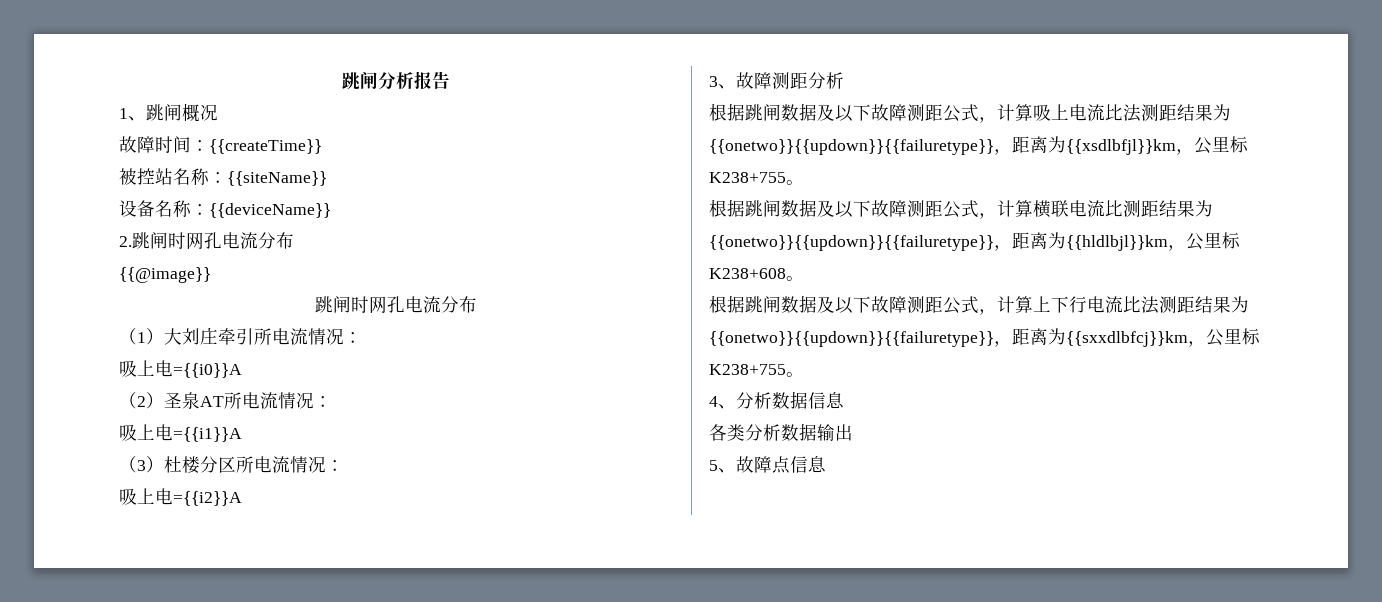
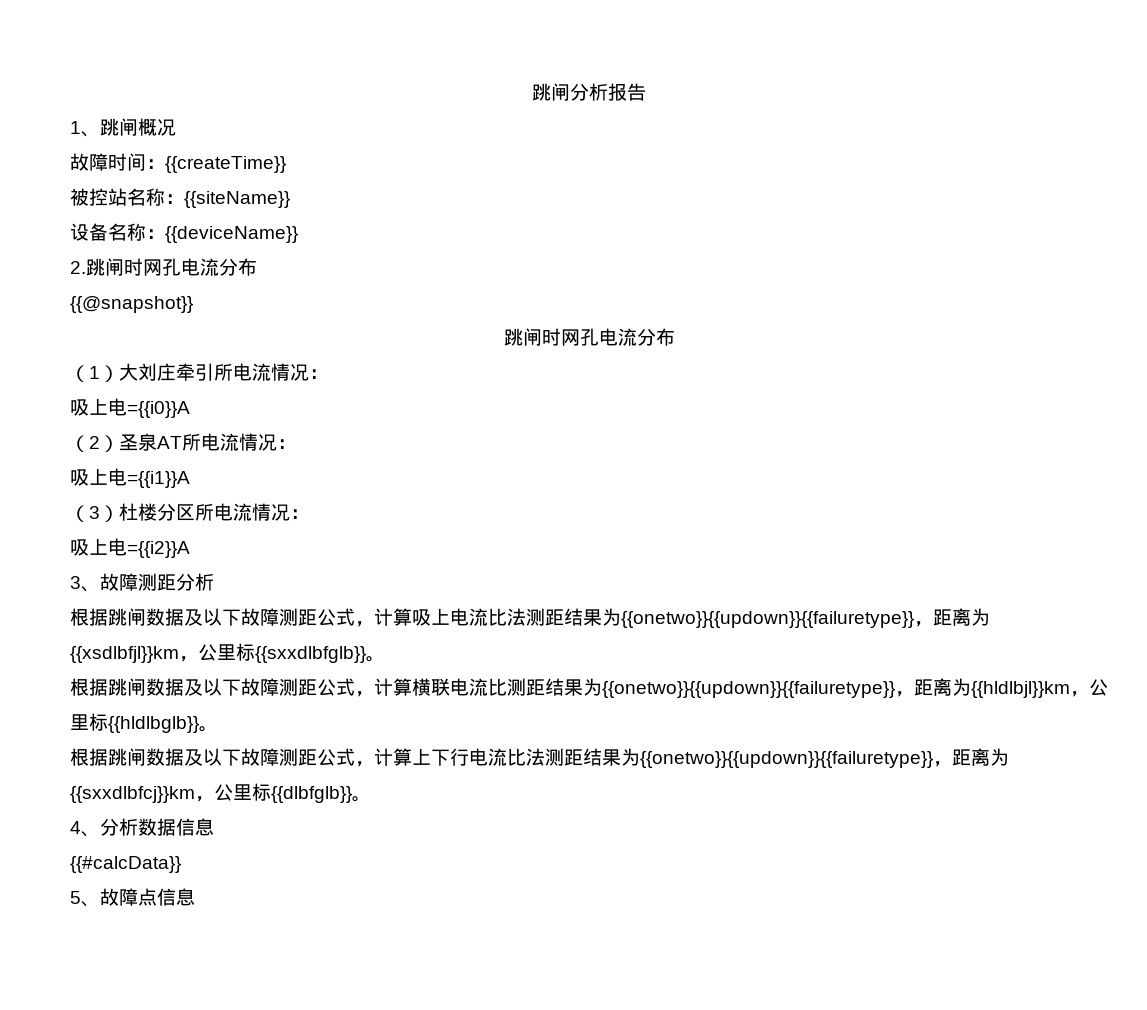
- {{@image}}
+ {{@snapshot}}
- 根据跳闸数据及以下故障测距公式，计算吸上电流比法测距结果为{{onetwo}}{{updown}}{{failuretype}}，距离为{{xsdlbfjl}}km，公里标K238+755。
+ 根据跳闸数据及以下故障测距公式，计算吸上电流比法测距结果为{{onetwo}}{{updown}}{{failuretype}}，距离为{{xsdlbfjl}}km，公里标{{sxxdlbfglb}}。
- 根据跳闸数据及以下故障测距公式，计算横联电流比测距结果为{{onetwo}}{{updown}}{{failuretype}}，距离为{{hldlbjl}}km，公里标K238+608。
+ 根据跳闸数据及以下故障测距公式，计算横联电流比测距结果为{{onetwo}}{{updown}}{{failuretype}}，距离为{{hldlbjl}}km，公里标{{hldlbglb}}。
- 根据跳闸数据及以下故障测距公式，计算上下行电流比法测距结果为{{onetwo}}{{updown}}{{failuretype}}，距离为{{sxxdlbfcj}}km，公里标K238+755。
+ 根据跳闸数据及以下故障测距公式，计算上下行电流比法测距结果为{{onetwo}}{{updown}}{{failuretype}}，距离为{{sxxdlbfcj}}km，公里标{{dlbfglb}}。
- 各类分析数据输出
+ {{#calcData}}

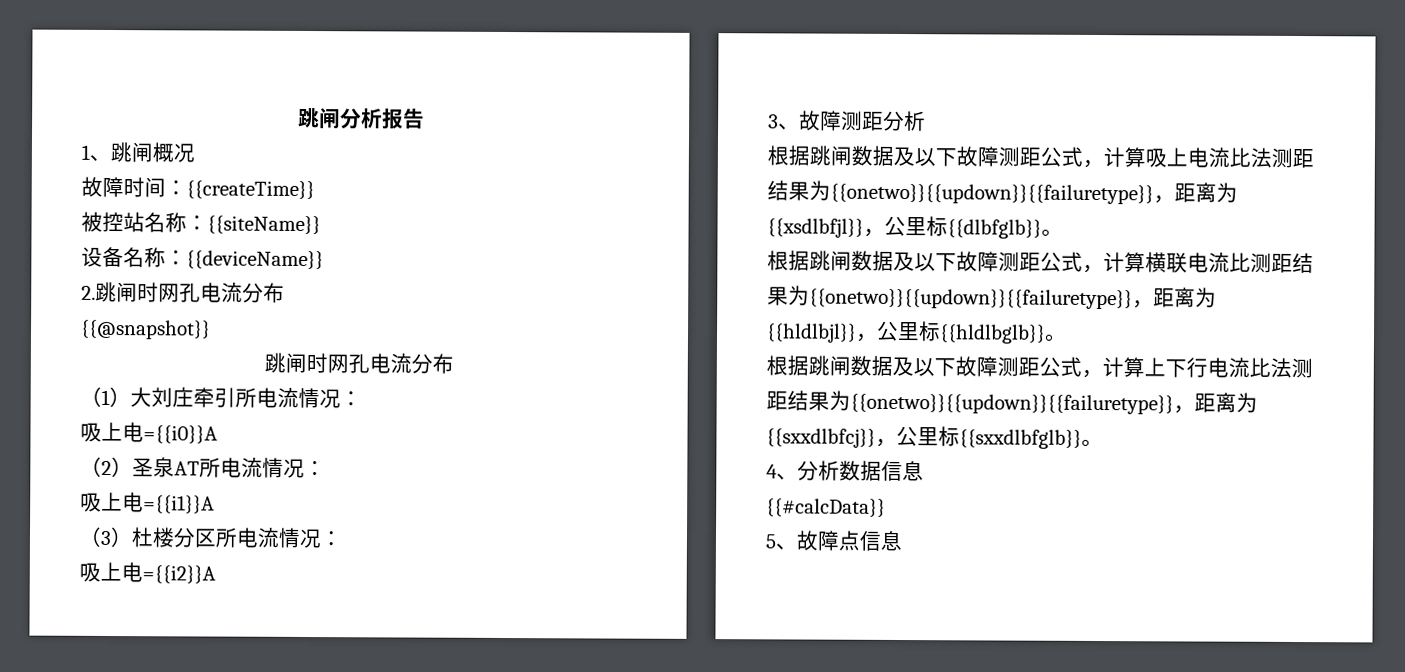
- 根据跳闸数据及以下故障测距公式，计算吸上电流比法测距结果为{{onetwo}}{{updown}}{{failuretype}}，距离为{{xsdlbfjl}}km，公里标{{sxxdlbfglb}}。
+ 根据跳闸数据及以下故障测距公式，计算吸上电流比法测距结果为{{onetwo}}{{updown}}{{failuretype}}，距离为{{xsdlbfjl}}，公里标{{dlbfglb}}。
- 根据跳闸数据及以下故障测距公式，计算横联电流比测距结果为{{onetwo}}{{updown}}{{failuretype}}，距离为{{hldlbjl}}km，公里标{{hldlbglb}}。
+ 根据跳闸数据及以下故障测距公式，计算横联电流比测距结果为{{onetwo}}{{updown}}{{failuretype}}，距离为{{hldlbjl}}，公里标{{hldlbglb}}。
- 根据跳闸数据及以下故障测距公式，计算上下行电流比法测距结果为{{onetwo}}{{updown}}{{failuretype}}，距离为{{sxxdlbfcj}}km，公里标{{dlbfglb}}。
+ 根据跳闸数据及以下故障测距公式，计算上下行电流比法测距结果为{{onetwo}}{{updown}}{{failuretype}}，距离为{{sxxdlbfcj}}，公里标{{sxxdlbfglb}}。

